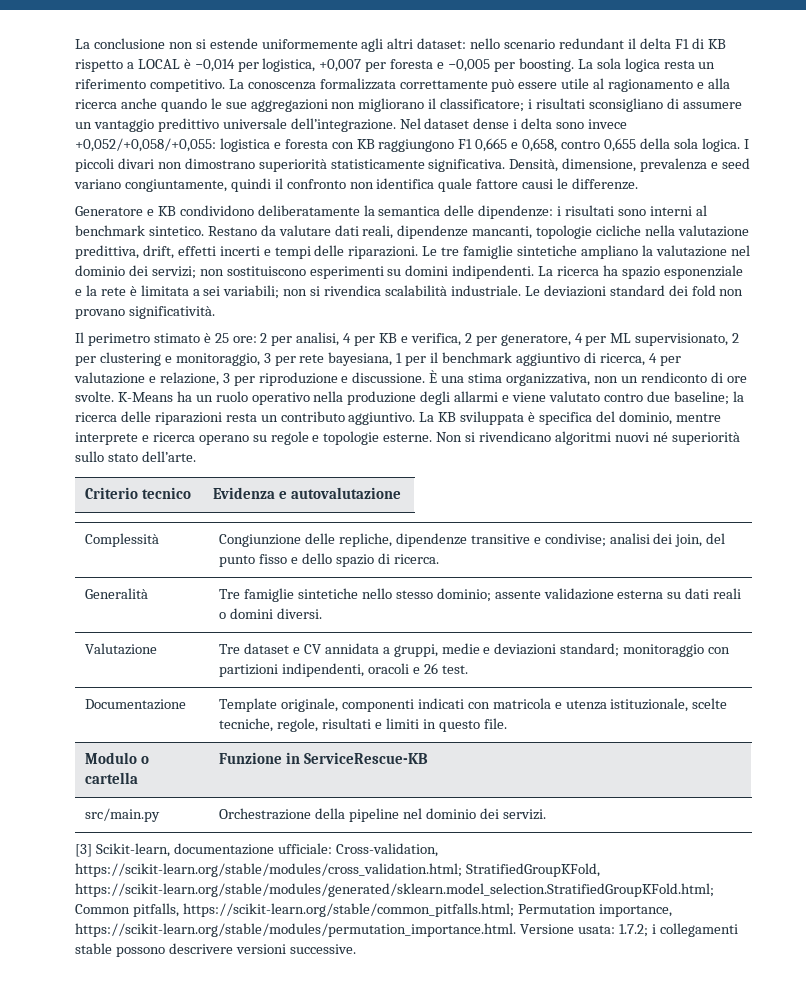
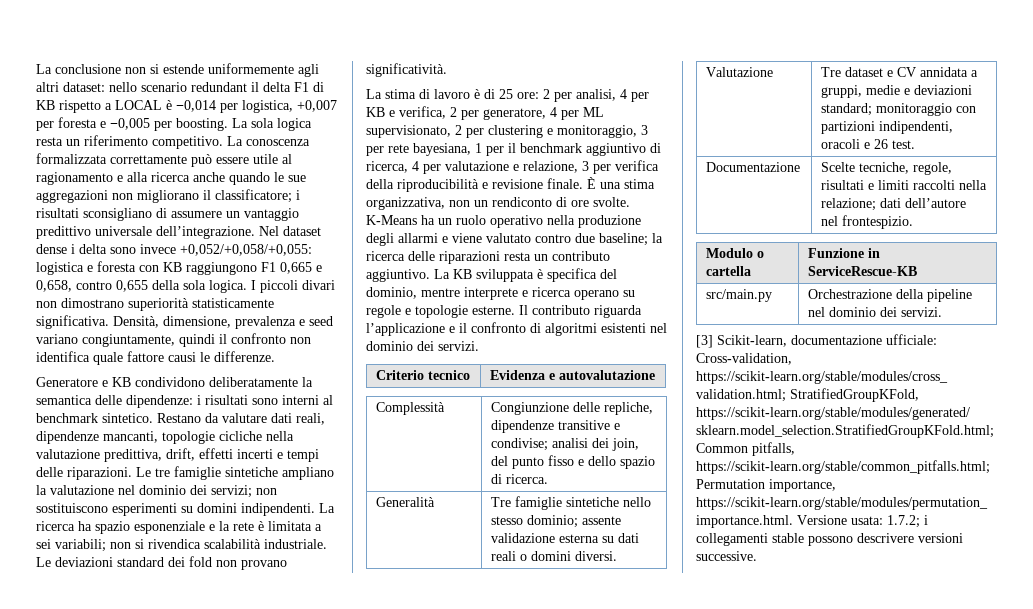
- Il perimetro stimato è 25 ore: 2 per analisi, 4 per KB e verifica, 2 per generatore, 4 per ML supervisionato, 2 per clustering e monitoraggio, 3 per rete bayesiana, 1 per il benchmark aggiuntivo di ricerca, 4 per valutazione e relazione, 3 per riproduzione e discussione.
+ La stima di lavoro è di 25 ore: 2 per analisi, 4 per KB e verifica, 2 per generatore, 4 per ML supervisionato, 2 per clustering e monitoraggio, 3 per rete bayesiana, 1 per il benchmark aggiuntivo di ricerca, 4 per valutazione e relazione, 3 per verifica della riproducibilità e revisione finale.
- Non si rivendicano algoritmi nuovi né superiorità sullo stato dell’arte.
+ Il contributo riguarda l’applicazione e il confronto di algoritmi esistenti nel dominio dei servizi.
- Documentazione | Template originale, componenti indicati con matricola e utenza istituzionale, scelte tecniche, regole, risultati e limiti in questo file.
+ Documentazione | Scelte tecniche, regole, risultati e limiti raccolti nella relazione; dati dell’autore nel frontespizio.

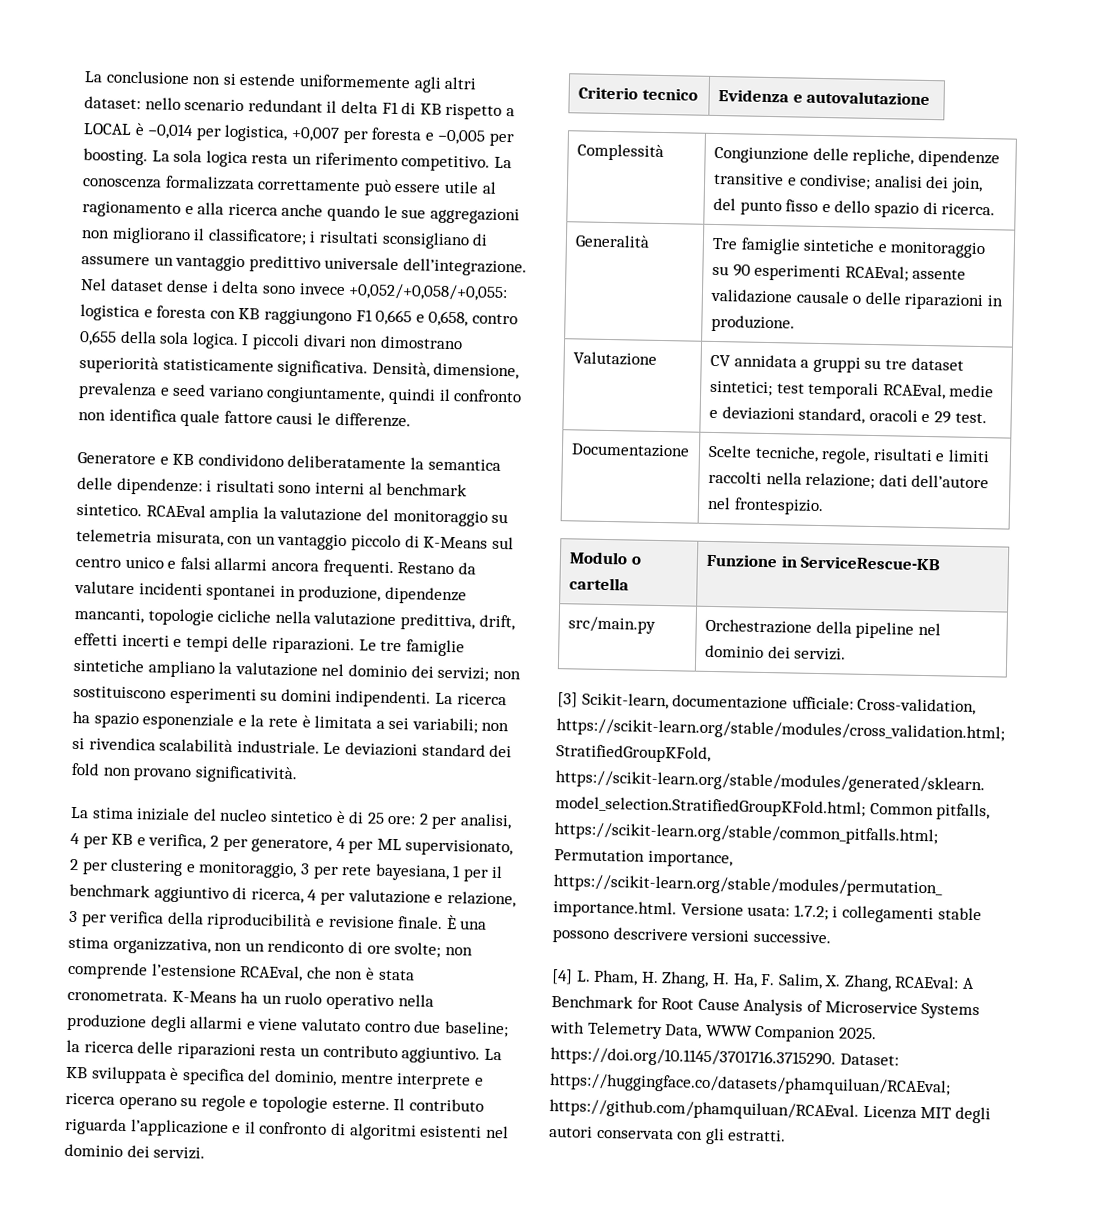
- Restano da valutare dati reali, dipendenze mancanti, topologie cicliche nella valutazione predittiva, drift, effetti incerti e tempi delle riparazioni.
+ RCAEval amplia la valutazione del monitoraggio su telemetria misurata, con un vantaggio piccolo di K-Means sul centro unico e falsi allarmi ancora frequenti. Restano da valutare incidenti spontanei in produzione, dipendenze mancanti, topologie cicliche nella valutazione predittiva, drift, effetti incerti e tempi delle riparazioni.
- La stima di lavoro è di 25 ore: 2 per analisi, 4 per KB e verifica, 2 per generatore, 4 per ML supervisionato, 2 per clustering e monitoraggio, 3 per rete bayesiana, 1 per il benchmark aggiuntivo di ricerca, 4 per valutazione e relazione, 3 per verifica della riproducibilità e revisione finale.
+ La stima iniziale del nucleo sintetico è di 25 ore: 2 per analisi, 4 per KB e verifica, 2 per generatore, 4 per ML supervisionato, 2 per clustering e monitoraggio, 3 per rete bayesiana, 1 per il benchmark aggiuntivo di ricerca, 4 per valutazione e relazione, 3 per verifica della riproducibilità e revisione finale.
- È una stima organizzativa, non un rendiconto di ore svolte.
+ È una stima organizzativa, non un rendiconto di ore svolte; non comprende l’estensione RCAEval, che non è stata cronometrata.
- Generalità | Tre famiglie sintetiche nello stesso dominio; assente validazione esterna su dati reali o domini diversi.
- Valutazione | Tre dataset e CV annidata a gruppi, medie e deviazioni standard; monitoraggio con partizioni indipendenti, oracoli e 26 test.
+ Generalità | Tre famiglie sintetiche e monitoraggio su 90 esperimenti RCAEval; assente validazione causale o delle riparazioni in produzione.
+ Valutazione | CV annidata a gruppi su tre dataset sintetici; test temporali RCAEval, medie e deviazioni standard, oracoli e 29 test.
+ [4] L. Pham, H. Zhang, H. Ha, F. Salim, X. Zhang, RCAEval: A Benchmark for Root Cause Analysis of Microservice Systems with Telemetry Data, WWW Companion 2025. https://doi.org/10.1145/3701716.3715290. Dataset: https://huggingface.co/datasets/phamquiluan/RCAEval; https://github.com/phamquiluan/RCAEval. Licenza MIT degli autori conservata con gli estratti.

